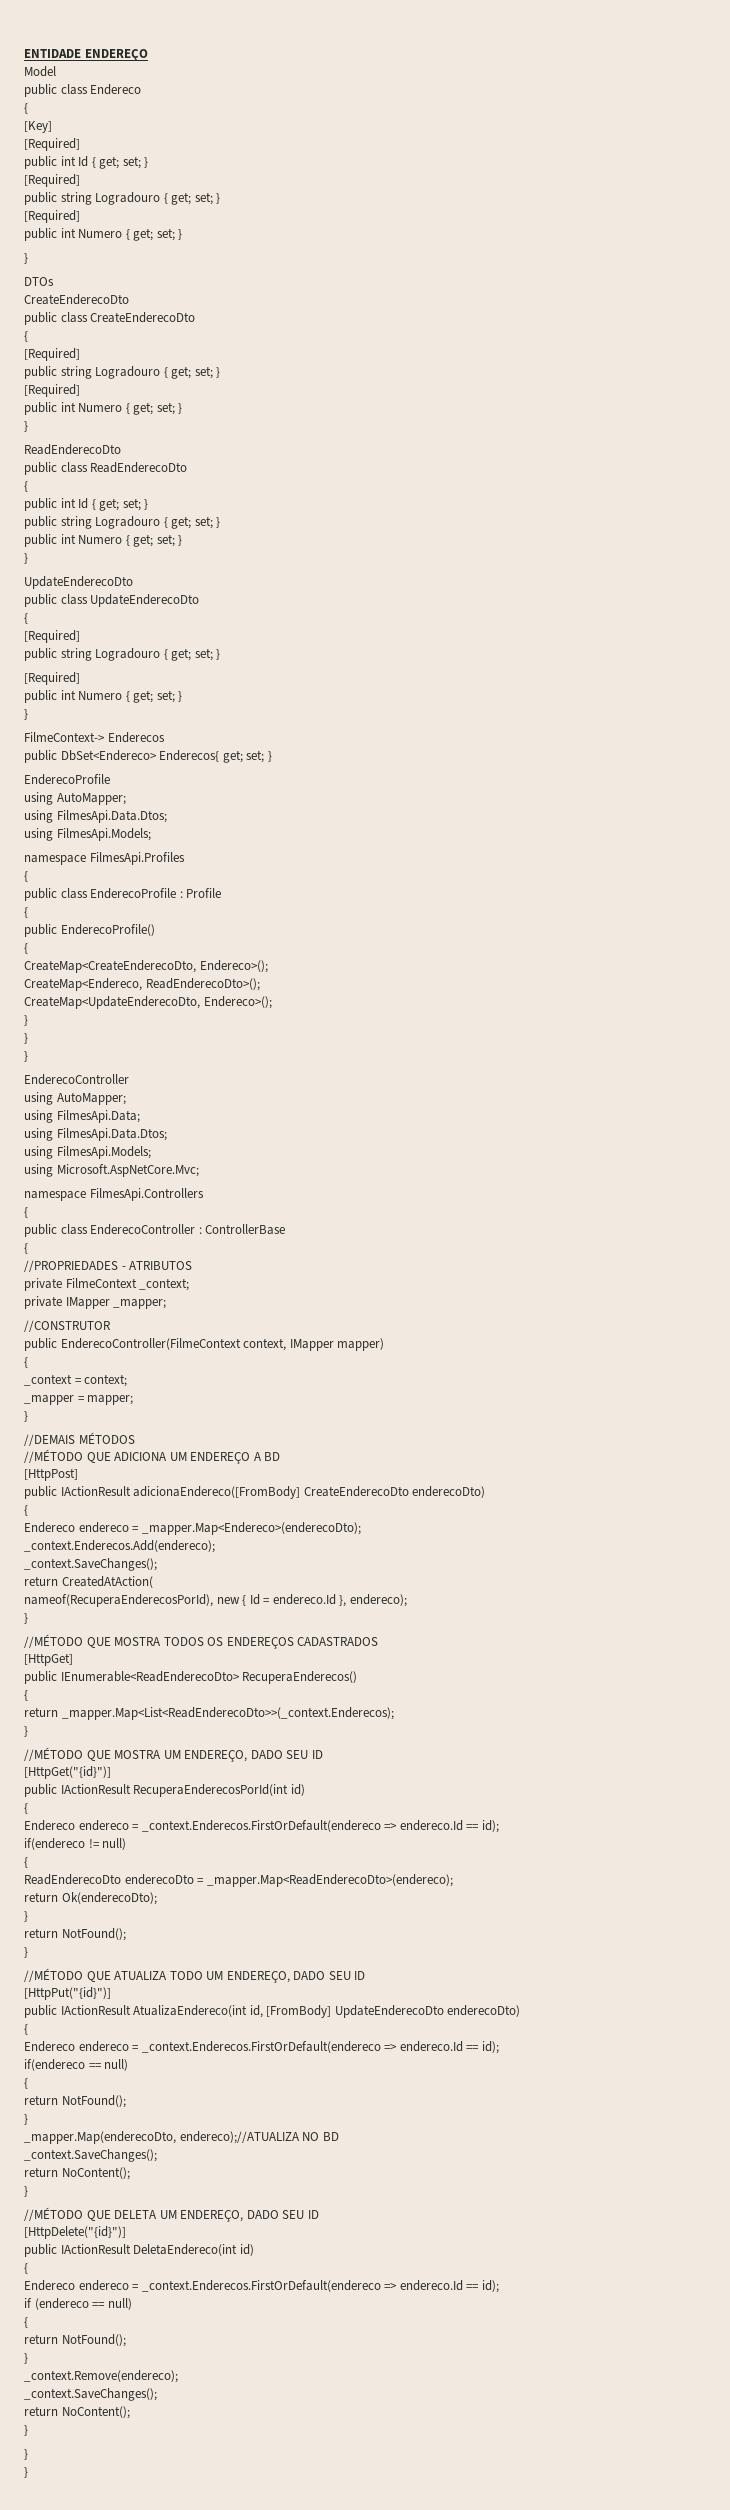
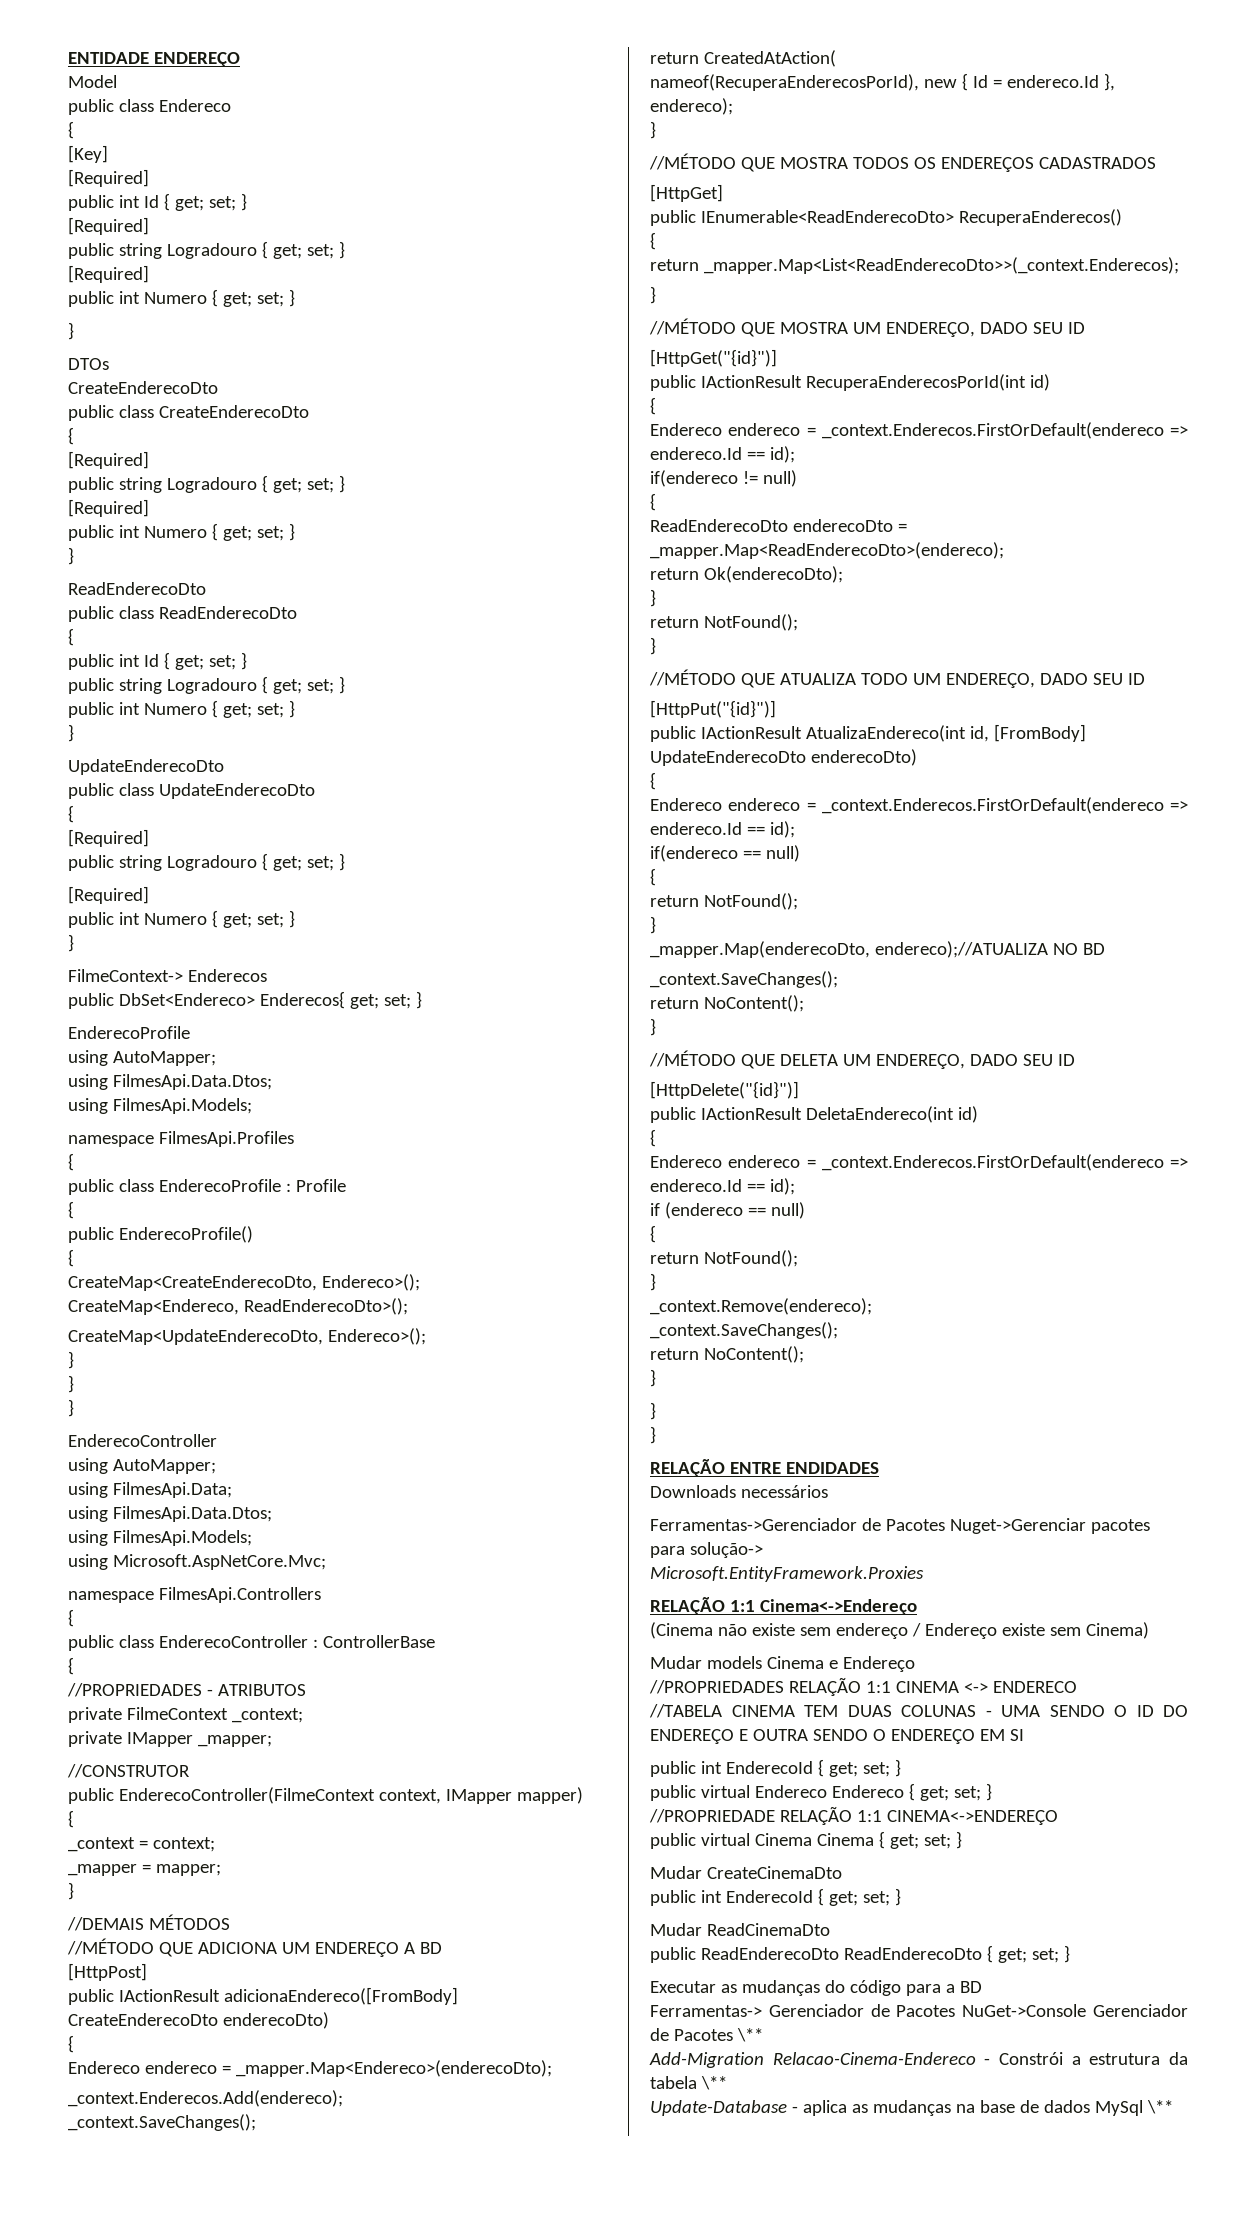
+ RELAÇÃO ENTRE ENDIDADES
+ Downloads necessários
+ Ferramentas->Gerenciador de Pacotes Nuget->Gerenciar pacotes para solução->
+ Microsoft.EntityFramework.Proxies
+ RELAÇÃO 1:1 Cinema<->Endereço
+ (Cinema não existe sem endereço / Endereço existe sem Cinema)
+ Mudar models Cinema e Endereço
+ //PROPRIEDADES RELAÇÃO 1:1 CINEMA <-> ENDERECO
+ //TABELA CINEMA TEM DUAS COLUNAS - UMA SENDO O ID DO ENDEREÇO E OUTRA SENDO O ENDEREÇO EM SI
+ public int EnderecoId { get; set; }
+ public virtual Endereco Endereco { get; set; }
+ //PROPRIEDADE RELAÇÃO 1:1 CINEMA<->ENDEREÇO
+ public virtual Cinema Cinema { get; set; }
+ Mudar CreateCinemaDto
+ public int EnderecoId { get; set; }
+ Mudar ReadCinemaDto
+ public ReadEnderecoDto ReadEnderecoDto { get; set; }
+ Executar as mudanças do código para a BD
+ Ferramentas-> Gerenciador de Pacotes NuGet->Console Gerenciador de Pacotes \**
+ Add-Migration Relacao-Cinema-Endereco - Constrói a estrutura da tabela \**
+ Update-Database - aplica as mudanças na base de dados MySql \**

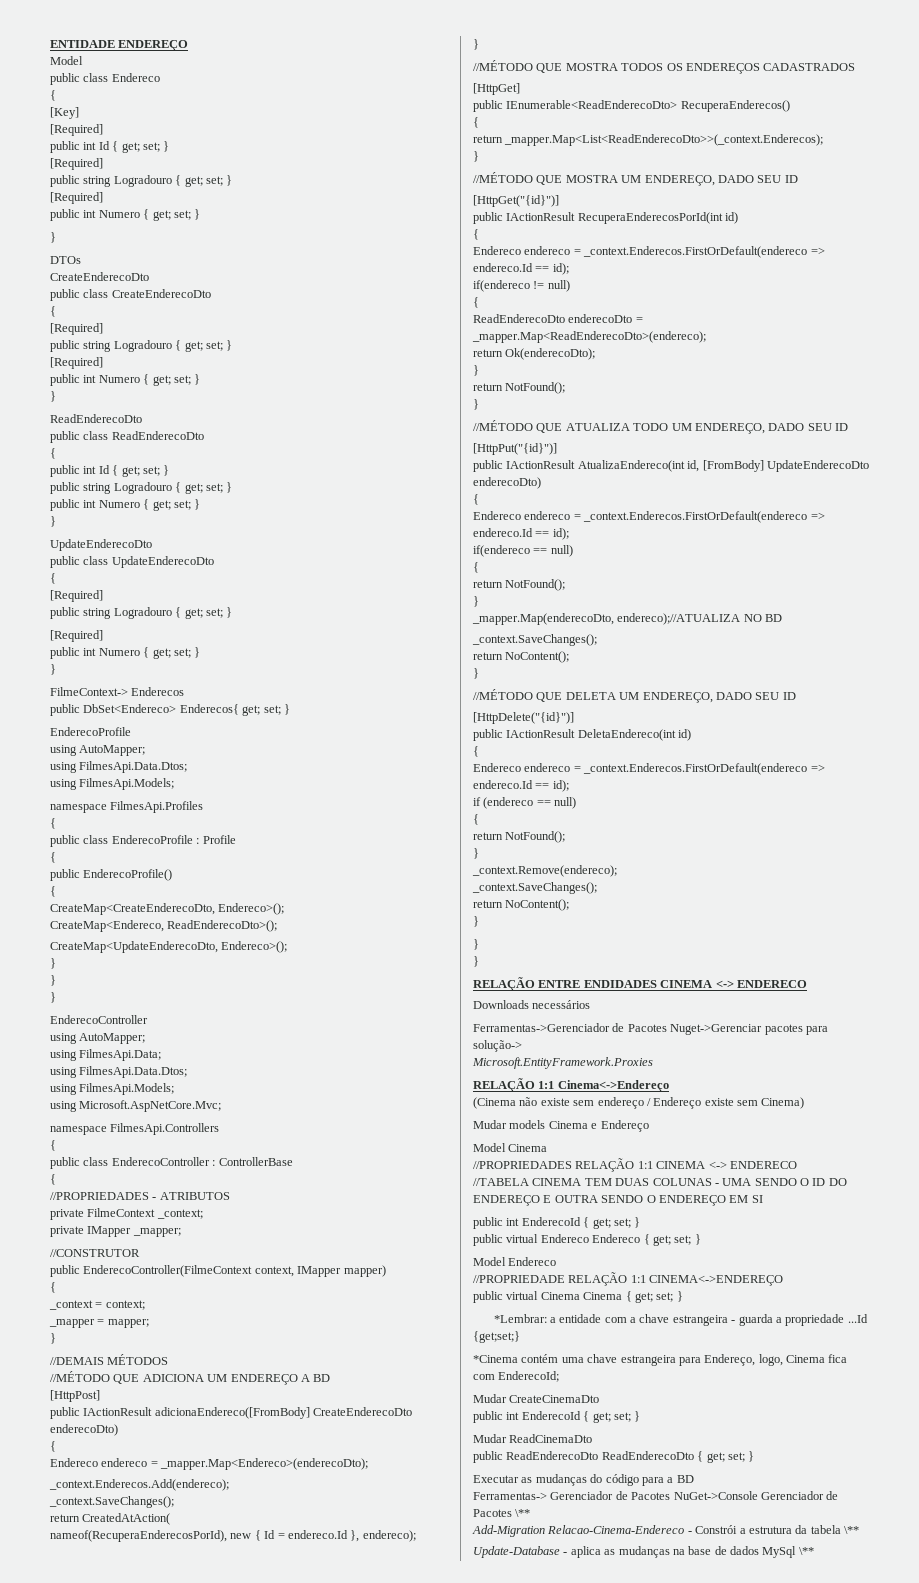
- RELAÇÃO ENTRE ENDIDADES
+ RELAÇÃO ENTRE ENDIDADES CINEMA <-> ENDERECO
+ Model Cinema
+ Model Endereco
+ *Lembrar: a entidade com a chave estrangeira - guarda a propriedade ...Id {get;set;}
+ *Cinema contém uma chave estrangeira para Endereço, logo, Cinema fica com EnderecoId;

